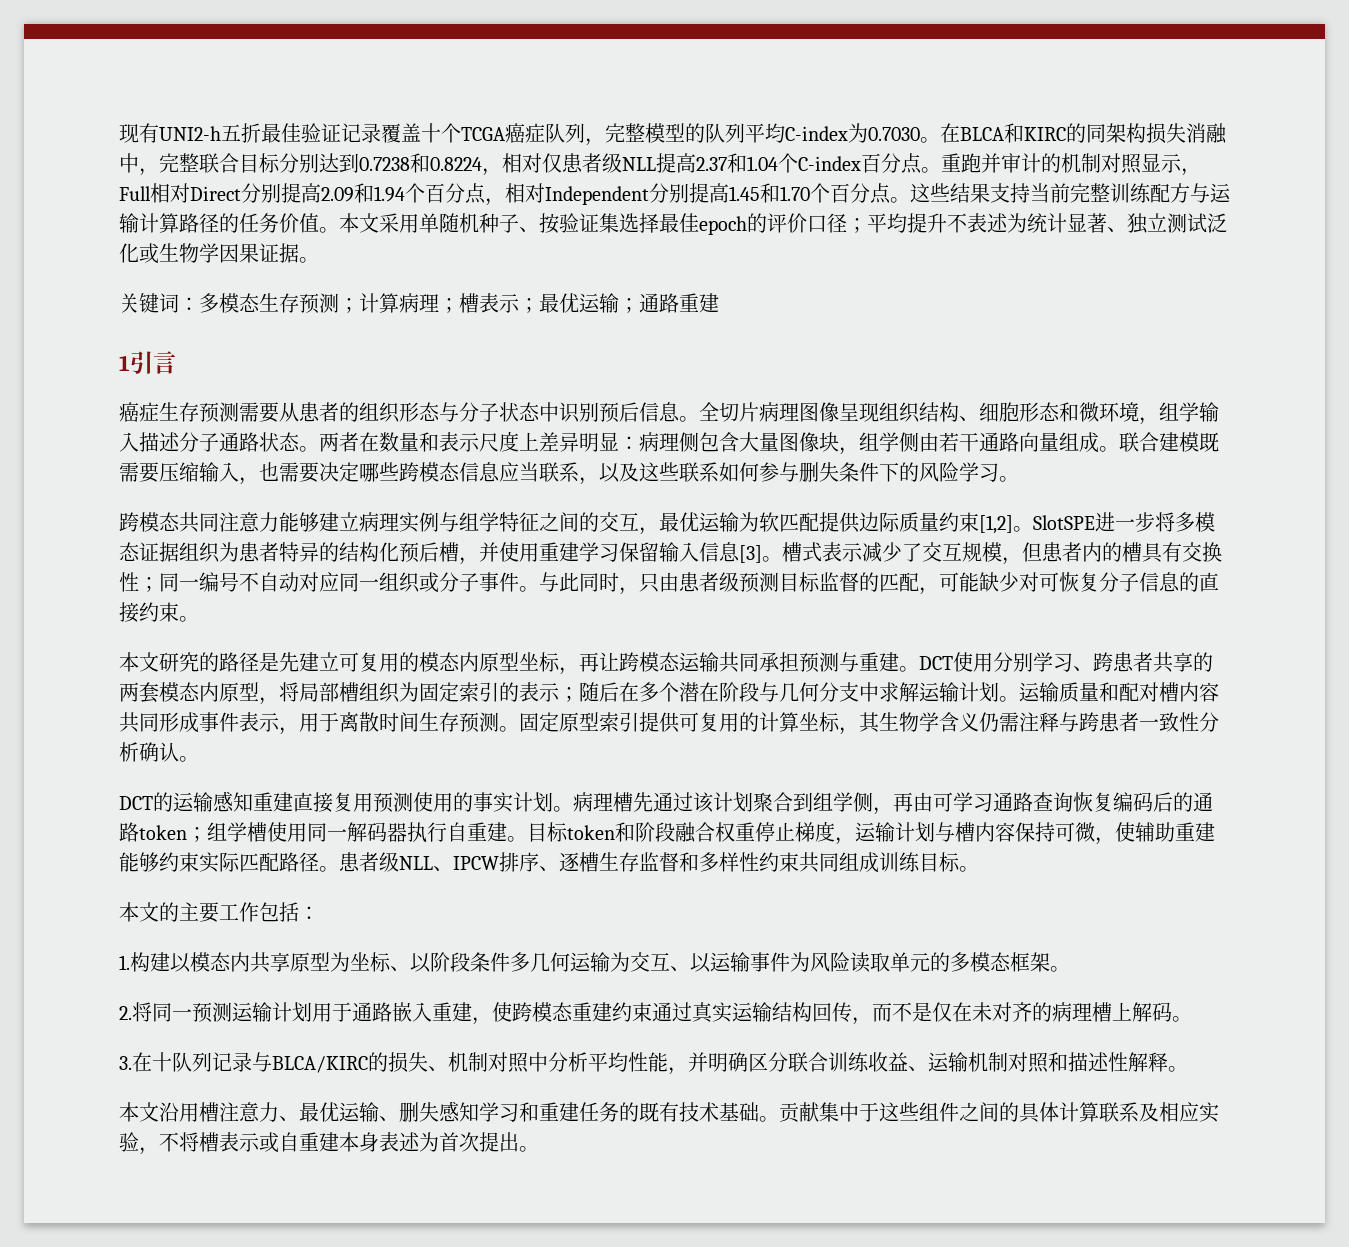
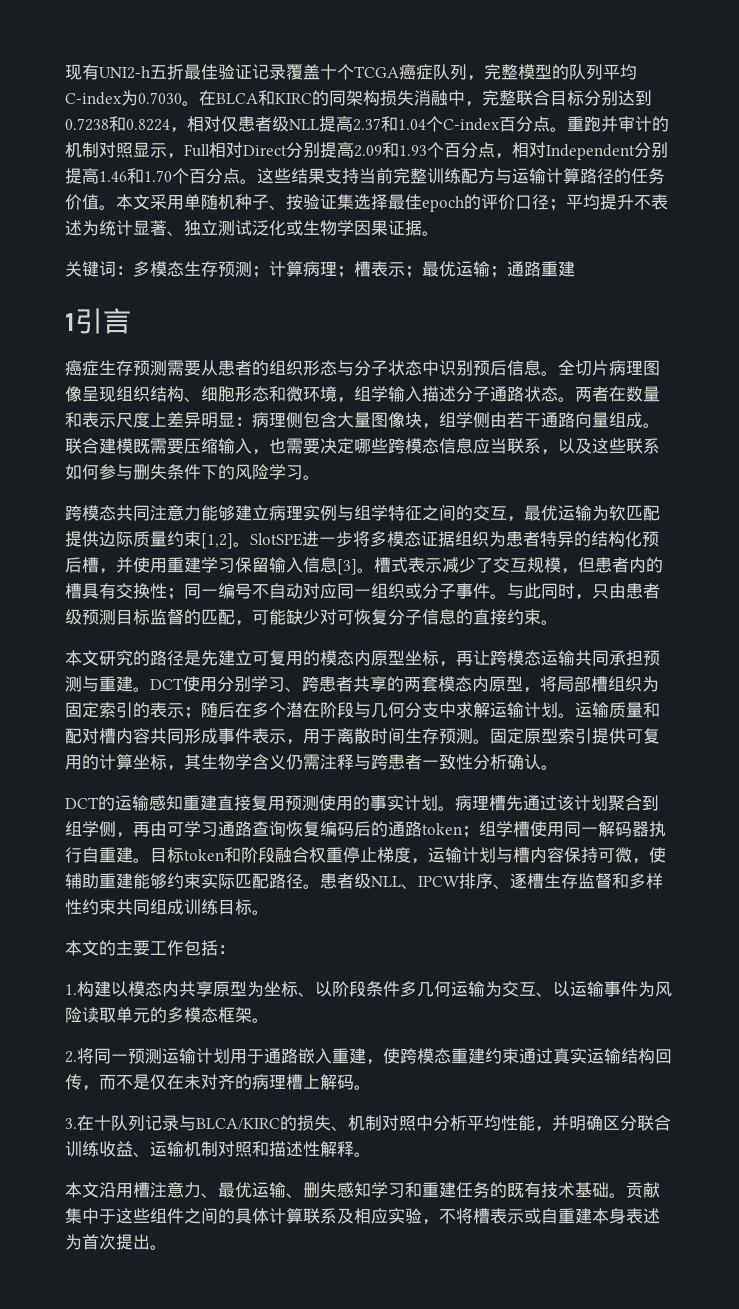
- 重跑并审计的机制对照显示，Full相对Direct分别提高2.09和1.94个百分点，相对Independent分别提高1.45和1.70个百分点。
+ 重跑并审计的机制对照显示，Full相对Direct分别提高2.09和1.93个百分点，相对Independent分别提高1.46和1.70个百分点。

